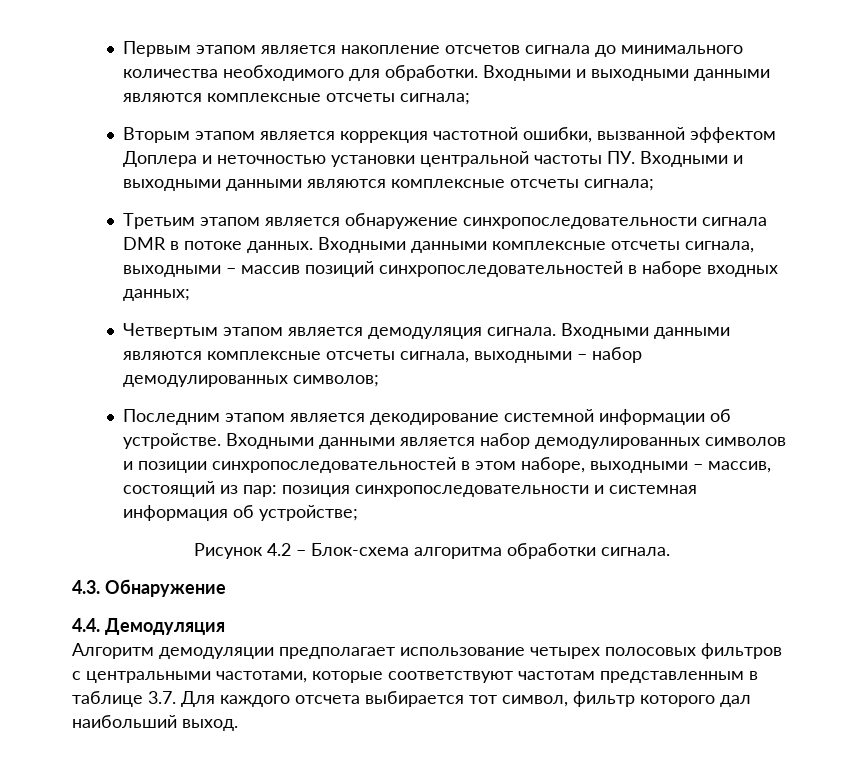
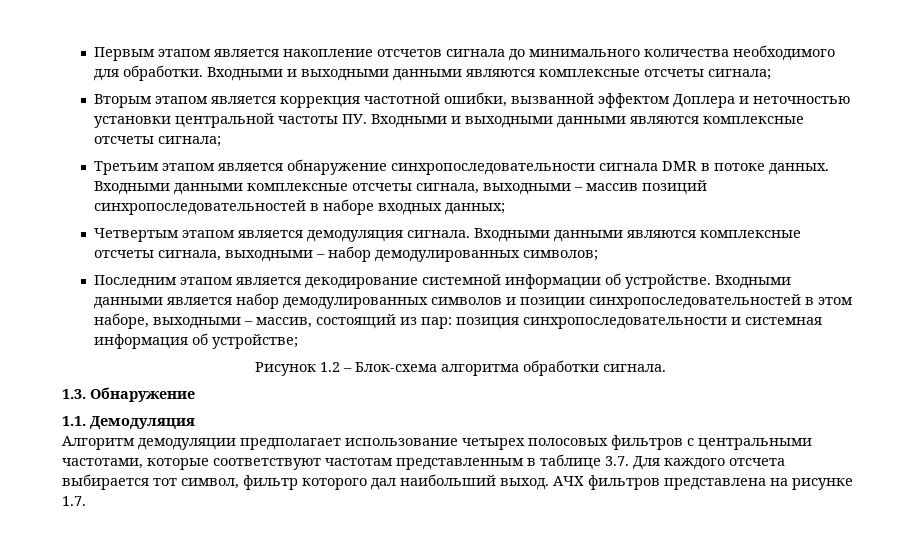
- Рисунок 4.2 – Блок-схема алгоритма обработки сигнала.
+ Рисунок 1.2 – Блок-схема алгоритма обработки сигнала.
- 4.3. Обнаружение
+ 1.3. Обнаружение
- 4.4. Демодуляция
+ 1.1. Демодуляция
+ АЧХ фильтров представлена на рисунке 1.7.

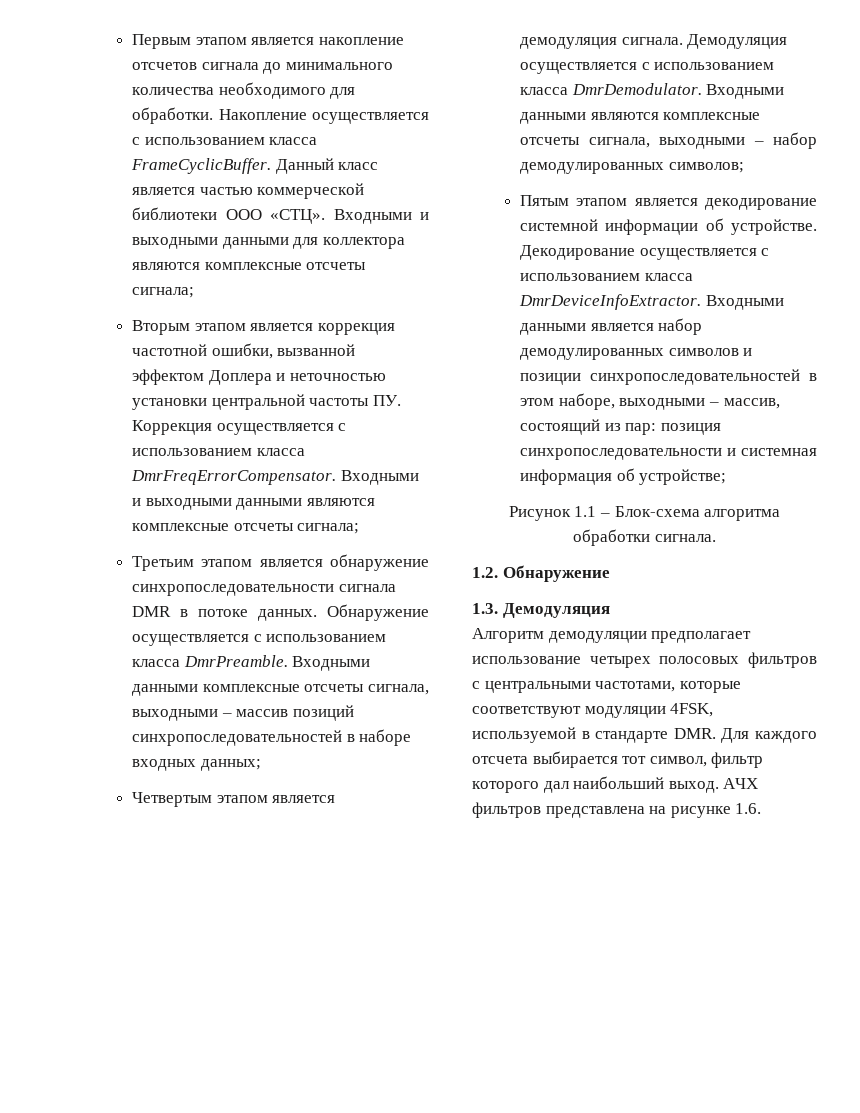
- Первым этапом является накопление отсчетов сигнала до минимального количества необходимого для обработки. Входными и выходными данными являются комплексные отсчеты сигнала;
+ Первым этапом является накопление отсчетов сигнала до минимального количества необходимого для обработки. Накопление осуществляется с использованием класса FrameCyclicBuffer. Данный класс является частью коммерческой библиотеки ООО «СТЦ». Входными и выходными данными для коллектора являются комплексные отсчеты сигнала;
- Вторым этапом является коррекция частотной ошибки, вызванной эффектом Доплера и неточностью установки центральной частоты ПУ. Входными и выходными данными являются комплексные отсчеты сигнала;
+ Вторым этапом является коррекция частотной ошибки, вызванной эффектом Доплера и неточностью установки центральной частоты ПУ. Коррекция осуществляется с использованием класса DmrFreqErrorCompensator. Входными и выходными данными являются комплексные отсчеты сигнала;
+ Обнаружение осуществляется с использованием класса DmrPreamble.
+ Демодуляция осуществляется с использованием класса DmrDemodulator.
- Последним этапом является декодирование системной информации об устройстве.
+ Пятым этапом является декодирование системной информации об устройстве.
+ Декодирование осуществляется с использованием класса DmrDeviceInfoExtractor.
- Рисунок 1.2 – Блок-схема алгоритма обработки сигнала.
+ Рисунок 1.1 – Блок-схема алгоритма обработки сигнала.
- 1.3. Обнаружение
+ 1.2. Обнаружение
- 1.1. Демодуляция
+ 1.3. Демодуляция
- Алгоритм демодуляции предполагает использование четырех полосовых фильтров с центральными частотами, которые соответствуют частотам представленным в таблице 3.7. Для каждого отсчета выбирается тот символ, фильтр которого дал наибольший выход.
+ Алгоритм демодуляции предполагает использование четырех полосовых фильтров с центральными частотами, которые соответствуют модуляции 4FSK, используемой в стандарте DMR. Для каждого отсчета выбирается тот символ, фильтр которого дал наибольший выход.
- АЧХ фильтров представлена на рисунке 1.7.
+ АЧХ фильтров представлена на рисунке 1.6.

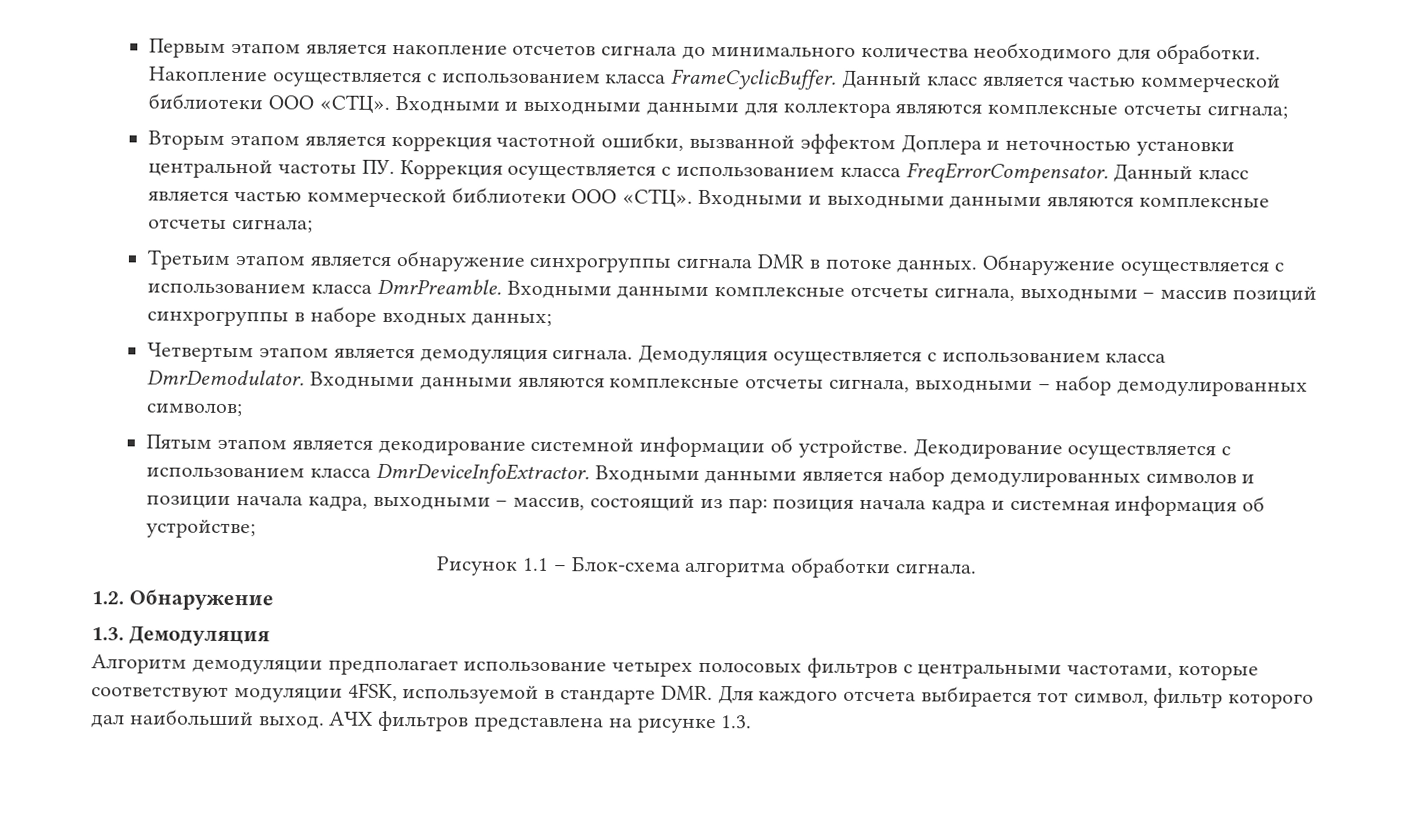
- Вторым этапом является коррекция частотной ошибки, вызванной эффектом Доплера и неточностью установки центральной частоты ПУ. Коррекция осуществляется с использованием класса DmrFreqErrorCompensator.
+ Вторым этапом является коррекция частотной ошибки, вызванной эффектом Доплера и неточностью установки центральной частоты ПУ. Коррекция осуществляется с использованием класса FreqErrorCompensator. Данный класс является частью коммерческой библиотеки ООО «СТЦ».
- Третьим этапом является обнаружение синхропоследовательности сигнала DMR в потоке данных.
+ Третьим этапом является обнаружение синхрогруппы сигнала DMR в потоке данных.
- Входными данными комплексные отсчеты сигнала, выходными – массив позиций синхропоследовательностей в наборе входных данных;
+ Входными данными комплексные отсчеты сигнала, выходными – массив позиций синхрогруппы в наборе входных данных;
- Входными данными является набор демодулированных символов и позиции синхропоследовательностей в этом наборе, выходными – массив, состоящий из пар: позиция синхропоследовательности и системная информация об устройстве;
+ Входными данными является набор демодулированных символов и позиции начала кадра, выходными – массив, состоящий из пар: позиция начала кадра и системная информация об устройстве;
- АЧХ фильтров представлена на рисунке 1.6.
+ АЧХ фильтров представлена на рисунке 1.3.

